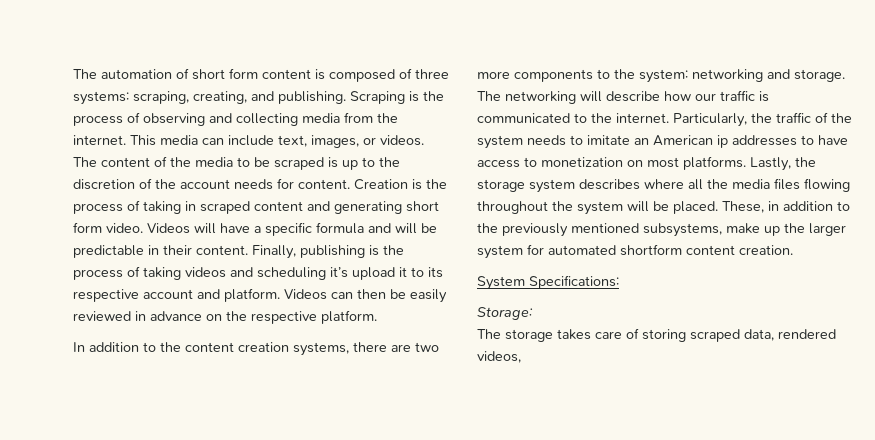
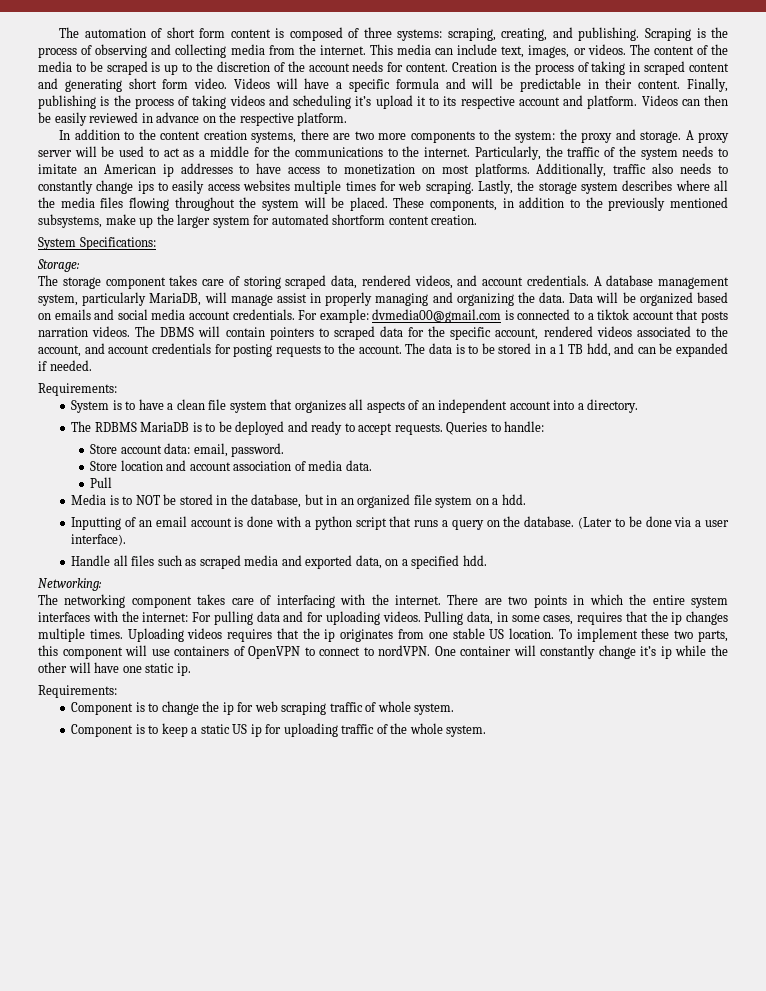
- In addition to the content creation systems, there are two more components to the system: networking and storage. The networking will describe how our traffic is communicated to the internet.
+ In addition to the content creation systems, there are two more components to the system: the proxy and storage. A proxy server will be used to act as a middle for the communications to the internet.
+ Additionally, traffic also needs to constantly change ips to easily access websites multiple times for web scraping.
- These, in addition to the previously mentioned subsystems, make up the larger system for automated shortform content creation.
+ These components, in addition to the previously mentioned subsystems, make up the larger system for automated shortform content creation.
- The storage takes care of storing scraped data, rendered videos,
+ The storage component takes care of storing scraped data, rendered videos, and account credentials. A database management system, particularly MariaDB, will manage assist in properly managing and organizing the data. Data will be organized based on emails and social media account credentials. For example: dvmedia00@gmail.com is connected to a tiktok account that posts narration videos. The DBMS will contain pointers to scraped data for the specific account, rendered videos associated to the account, and account credentials for posting requests to the account. The data is to be stored in a 1 TB hdd, and can be expanded if needed.
+ Requirements:
+ System is to have a clean file system that organizes all aspects of an independent account into a directory.
+ The RDBMS MariaDB is to be deployed and ready to accept requests. Queries to handle:
+ Store account data: email, password.
+ Store location and account association of media data.
+ Pull
+ Media is to NOT be stored in the database, but in an organized file system on a hdd.
+ Inputting of an email account is done with a python script that runs a query on the database. (Later to be done via a user interface).
+ Handle all files such as scraped media and exported data, on a specified hdd.
+ Networking:
+ The networking component takes care of interfacing with the internet. There are two points in which the entire system interfaces with the internet: For pulling data and for uploading videos. Pulling data, in some cases, requires that the ip changes multiple times. Uploading videos requires that the ip originates from one stable US location. To implement these two parts, this component will use containers of OpenVPN to connect to nordVPN. One container will constantly change it’s ip while the other will have one static ip.
+ Requirements:
+ Component is to change the ip for web scraping traffic of whole system.
+ Component is to keep a static US ip for uploading traffic of the whole system.

